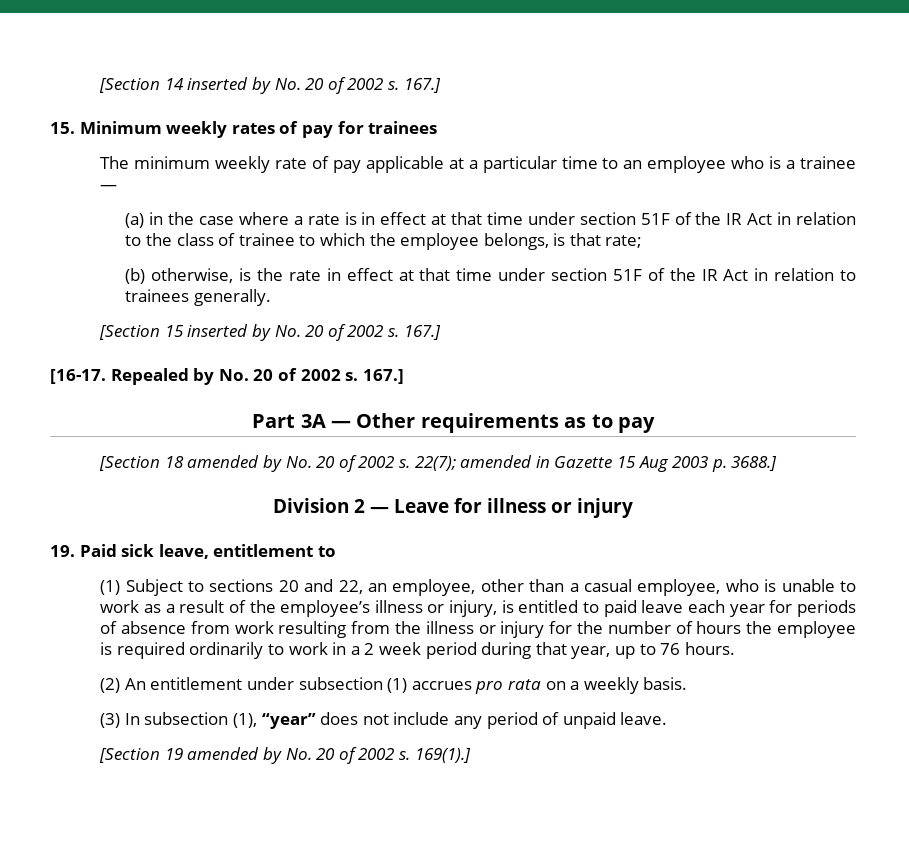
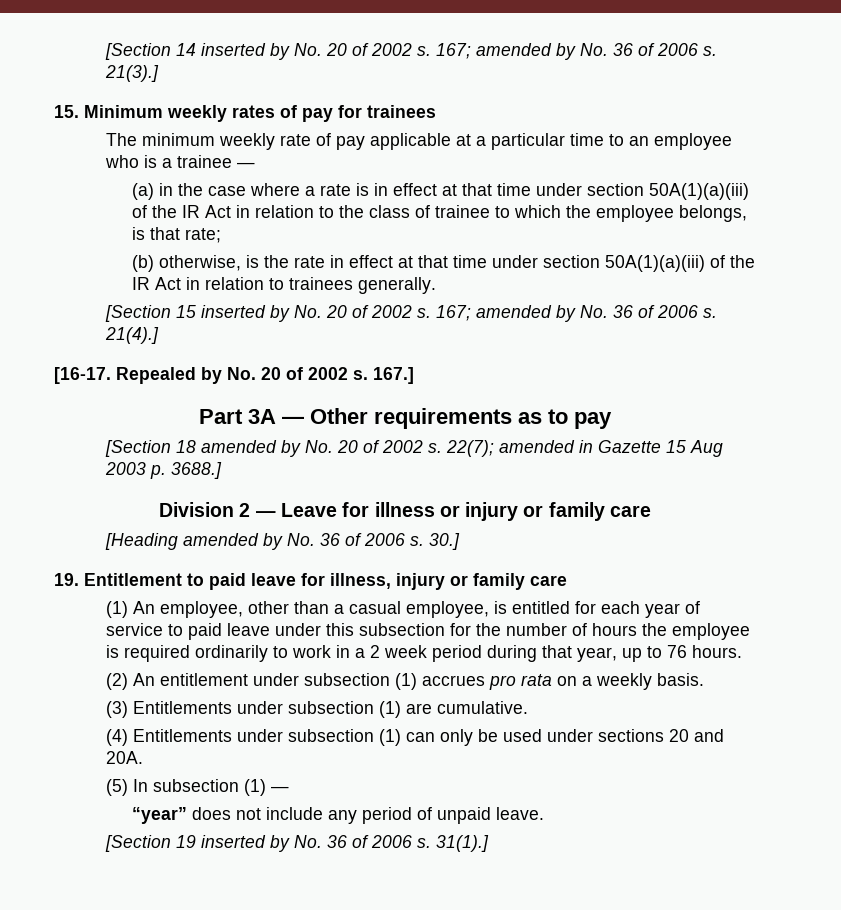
- [Section 14 inserted by No. 20 of 2002 s. 167.]
+ [Section 14 inserted by No. 20 of 2002 s. 167; amended by No. 36 of 2006 s. 21(3).]
- (a) in the case where a rate is in effect at that time under section 51F of the IR Act in relation to the class of trainee to which the employee belongs, is that rate;
+ (a) in the case where a rate is in effect at that time under section 50A(1)(a)(iii) of the IR Act in relation to the class of trainee to which the employee belongs, is that rate;
- (b) otherwise, is the rate in effect at that time under section 51F of the IR Act in relation to trainees generally.
+ (b) otherwise, is the rate in effect at that time under section 50A(1)(a)(iii) of the IR Act in relation to trainees generally.
- [Section 15 inserted by No. 20 of 2002 s. 167.]
+ [Section 15 inserted by No. 20 of 2002 s. 167; amended by No. 36 of 2006 s. 21(4).]
- Division 2 — Leave for illness or injury
- 19. Paid sick leave, entitlement to
- (1) Subject to sections 20 and 22, an employee, other than a casual employee, who is unable to work as a result of the employee’s illness or injury, is entitled to paid leave each year for periods of absence from work resulting from the illness or injury for the number of hours the employee is required ordinarily to work in a 2 week period during that year, up to 76 hours.
+ Division 2 — Leave for illness or injury or family care
+ [Heading amended by No. 36 of 2006 s. 30.]
+ 19. Entitlement to paid leave for illness, injury or family care
+ (1) An employee, other than a casual employee, is entitled for each year of service to paid leave under this subsection for the number of hours the employee is required ordinarily to work in a 2 week period during that year, up to 76 hours.
- (3) In subsection (1), “year” does not include any period of unpaid leave.
+ (3) Entitlements under subsection (1) are cumulative.
+ (4) Entitlements under subsection (1) can only be used under sections 20 and 20A.
+ (5) In subsection (1) —
+ “year” does not include any period of unpaid leave.
- [Section 19 amended by No. 20 of 2002 s. 169(1).]
+ [Section 19 inserted by No. 36 of 2006 s. 31(1).]

